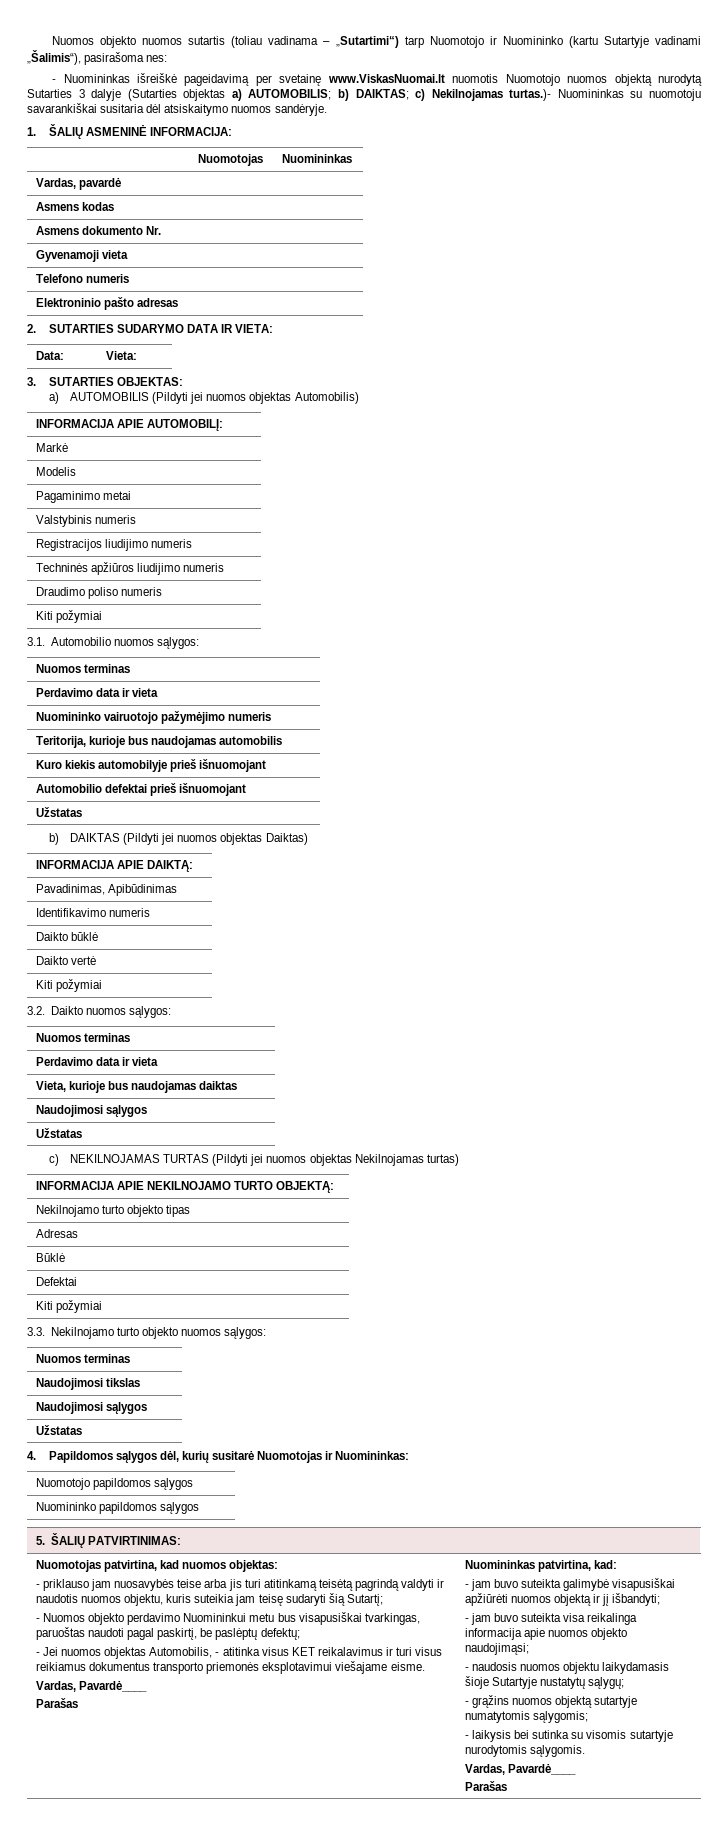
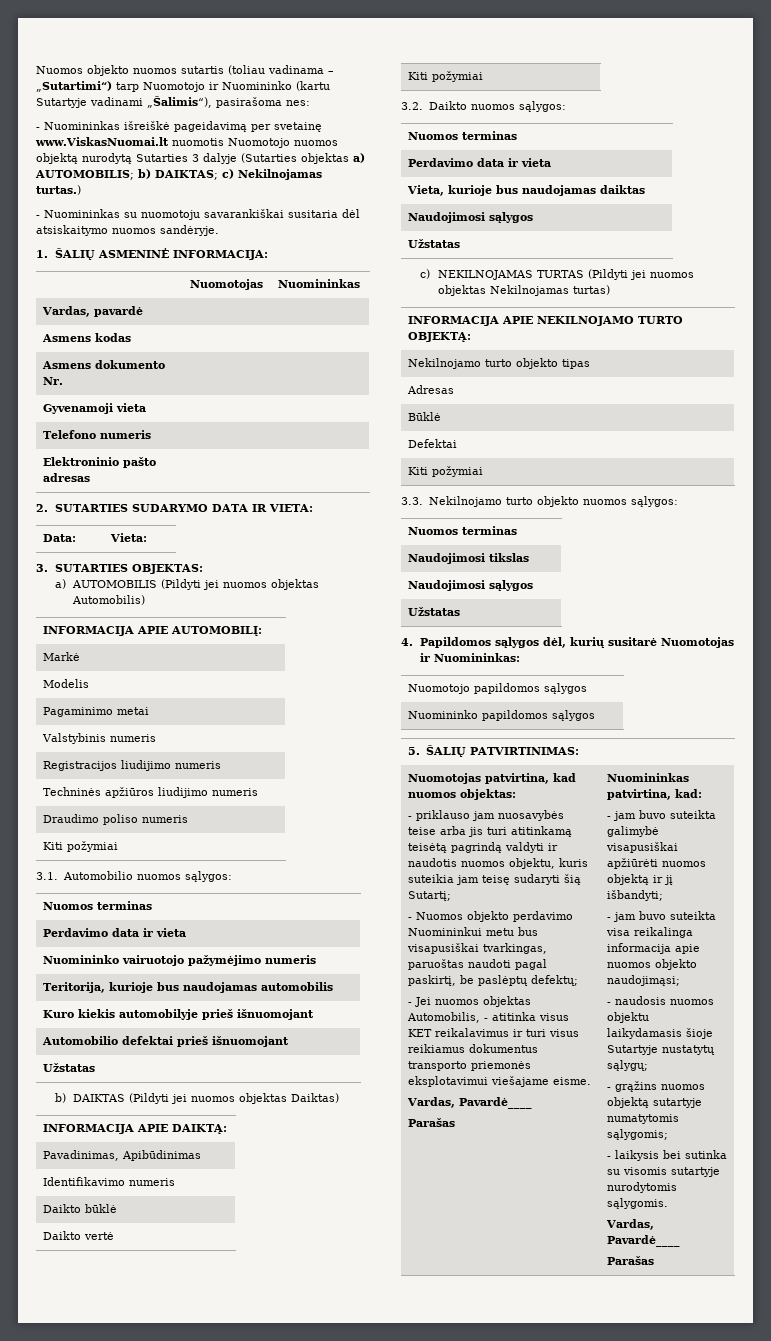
- - Nuomininkas išreiškė pageidavimą per svetainę www.ViskasNuomai.lt nuomotis Nuomotojo nuomos objektą nurodytą Sutarties 3 dalyje (Sutarties objektas a) AUTOMOBILIS; b) DAIKTAS; c) Nekilnojamas turtas.)- Nuomininkas su nuomotoju savarankiškai susitaria dėl atsiskaitymo nuomos sandėryje.
+ - Nuomininkas išreiškė pageidavimą per svetainę www.ViskasNuomai.lt nuomotis Nuomotojo nuomos objektą nurodytą Sutarties 3 dalyje (Sutarties objektas a) AUTOMOBILIS; b) DAIKTAS; c) Nekilnojamas turtas.)
+ - Nuomininkas su nuomotoju savarankiškai susitaria dėl atsiskaitymo nuomos sandėryje.

